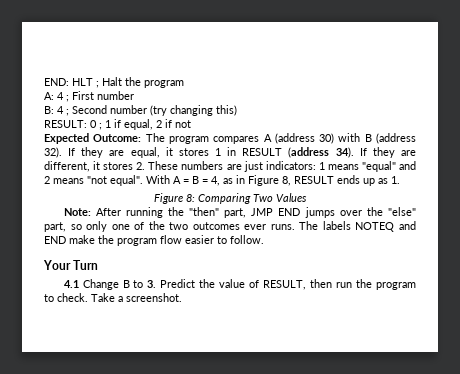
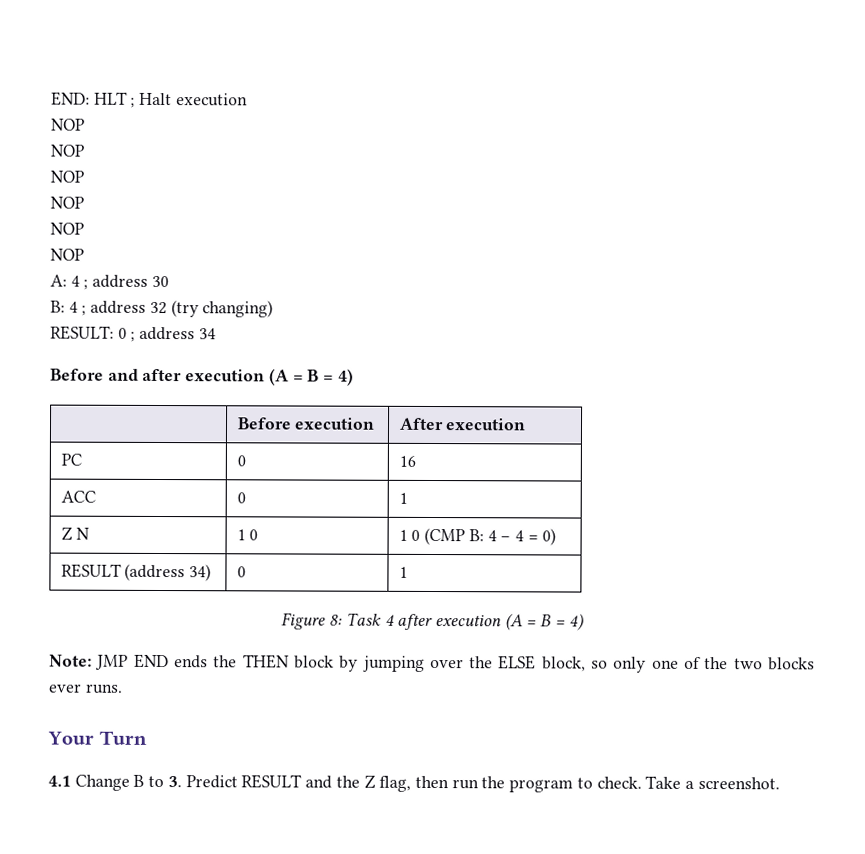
- END: HLT ; Halt the program
+ END: HLT ; Halt execution
+ NOP
+ NOP
+ NOP
+ NOP
+ NOP
+ NOP
- A: 4 ; First number
+ A: 4 ; address 30
- B: 4 ; Second number (try changing this)
- RESULT: 0 ; 1 if equal, 2 if not
- Expected Outcome: The program compares A (address 30) with B (address 32). If they are equal, it stores 1 in RESULT (address 34). If they are different, it stores 2. These numbers are just indicators: 1 means "equal" and 2 means "not equal". With A = B = 4, as in Figure 8, RESULT ends up as 1.
- Figure 8: Comparing Two Values
- Note: After running the "then" part, JMP END jumps over the "else" part, so only one of the two outcomes ever runs. The labels NOTEQ and END make the program flow easier to follow.
+ B: 4 ; address 32 (try changing)
+ RESULT: 0 ; address 34
+ Before and after execution (A = B = 4)
+ | Before execution | After execution
+ PC | 0 | 16
+ ACC | 0 | 1
+ Z N | 1 0 | 1 0 (CMP B: 4 − 4 = 0)
+ RESULT (address 34) | 0 | 1
+ Figure 8: Task 4 after execution (A = B = 4)
+ Note: JMP END ends the THEN block by jumping over the ELSE block, so only one of the two blocks ever runs.
- 4.1 Change B to 3. Predict the value of RESULT, then run the program to check.
+ 4.1 Change B to 3. Predict RESULT and the Z flag, then run the program to check.

